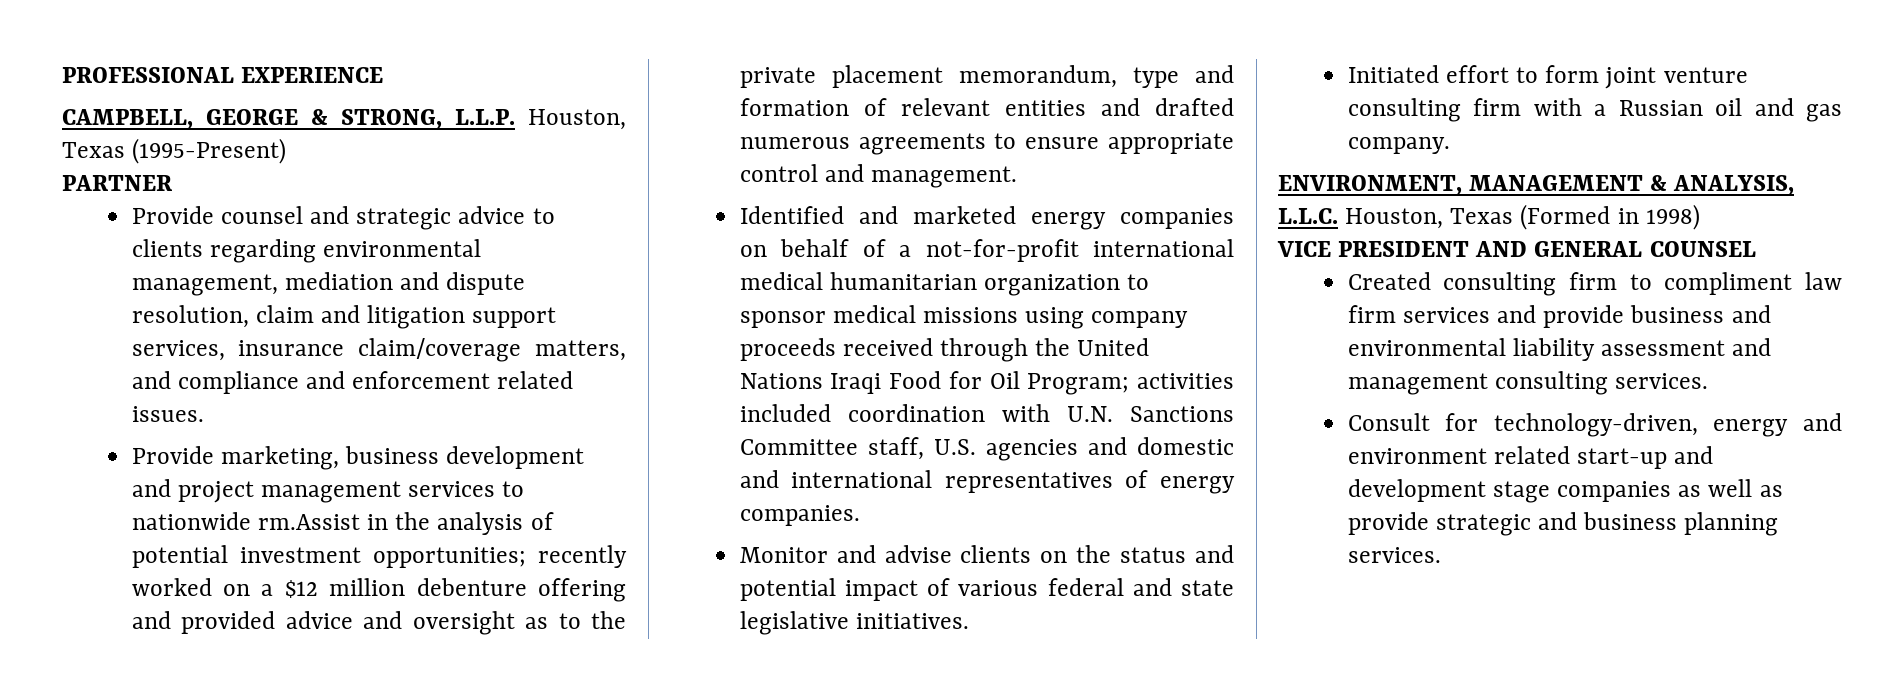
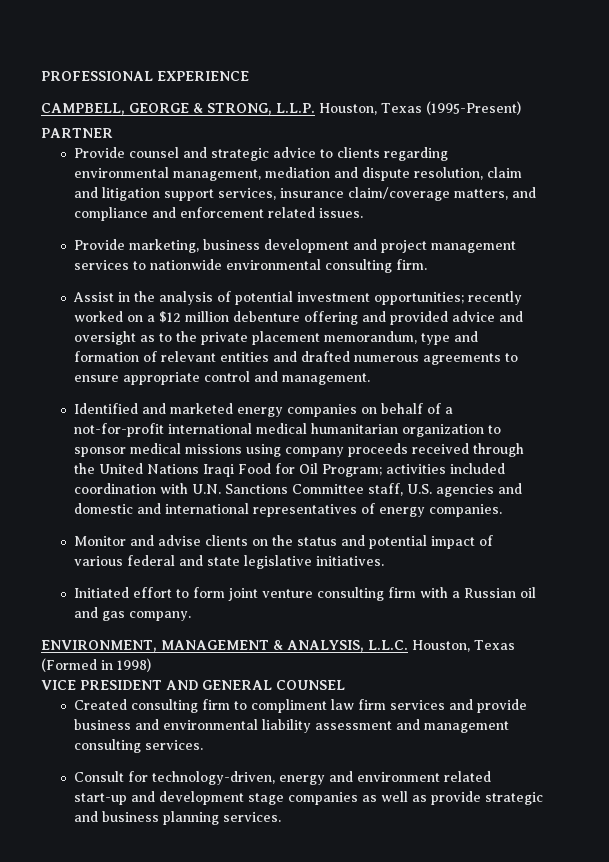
- Provide marketing, business development and project management services to nationwide rm.Assist in the analysis of potential investment opportunities; recently worked on a $12 million debenture offering and provided advice and oversight as to the private placement memorandum, type and formation of relevant entities and drafted numerous agreements to ensure appropriate control and management.
+ Provide marketing, business development and project management services to nationwide environmental consulting firm.
+ Assist in the analysis of potential investment opportunities; recently worked on a $12 million debenture offering and provided advice and oversight as to the private placement memorandum, type and formation of relevant entities and drafted numerous agreements to ensure appropriate control and management.

